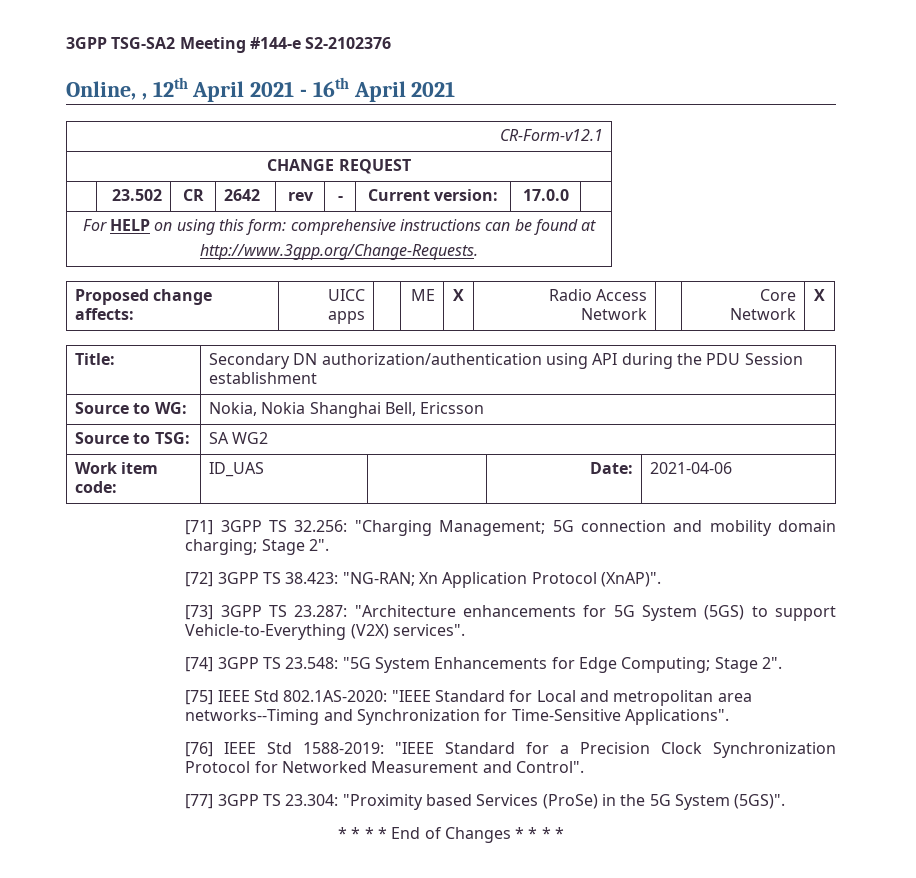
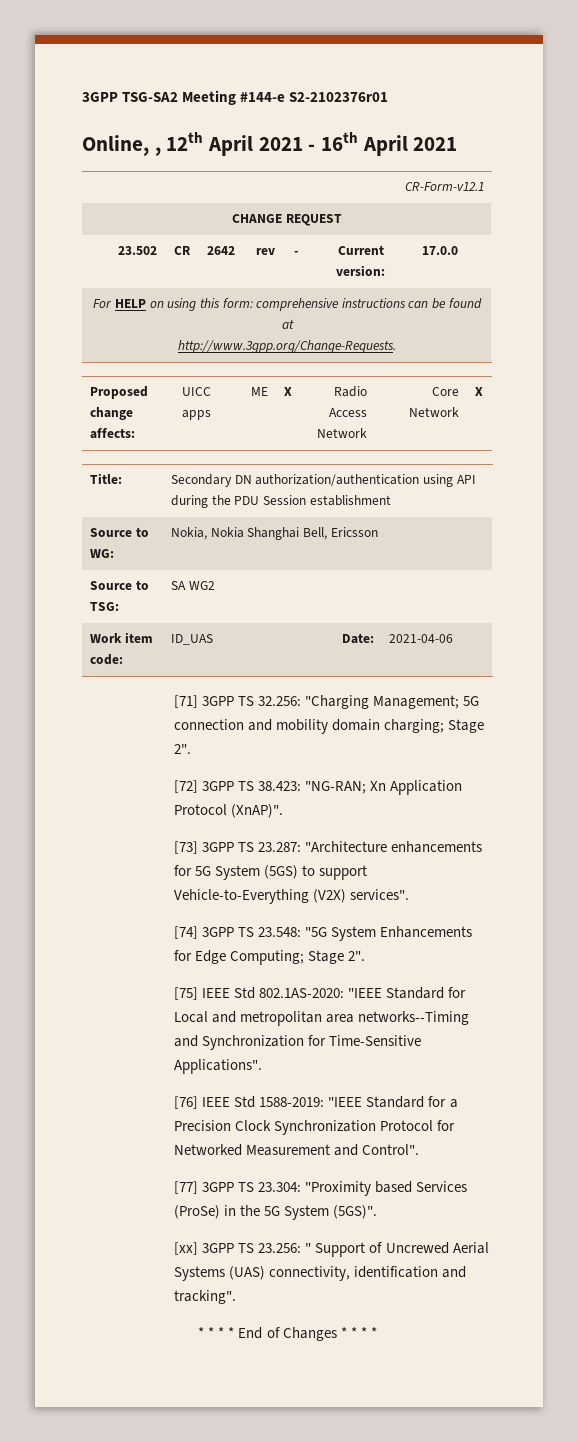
- 3GPP TSG-SA2 Meeting #144-e S2-2102376
+ 3GPP TSG-SA2 Meeting #144-e S2-2102376r01
+ [xx] 3GPP TS 23.256: " Support of Uncrewed Aerial Systems (UAS) connectivity, identification and tracking".

